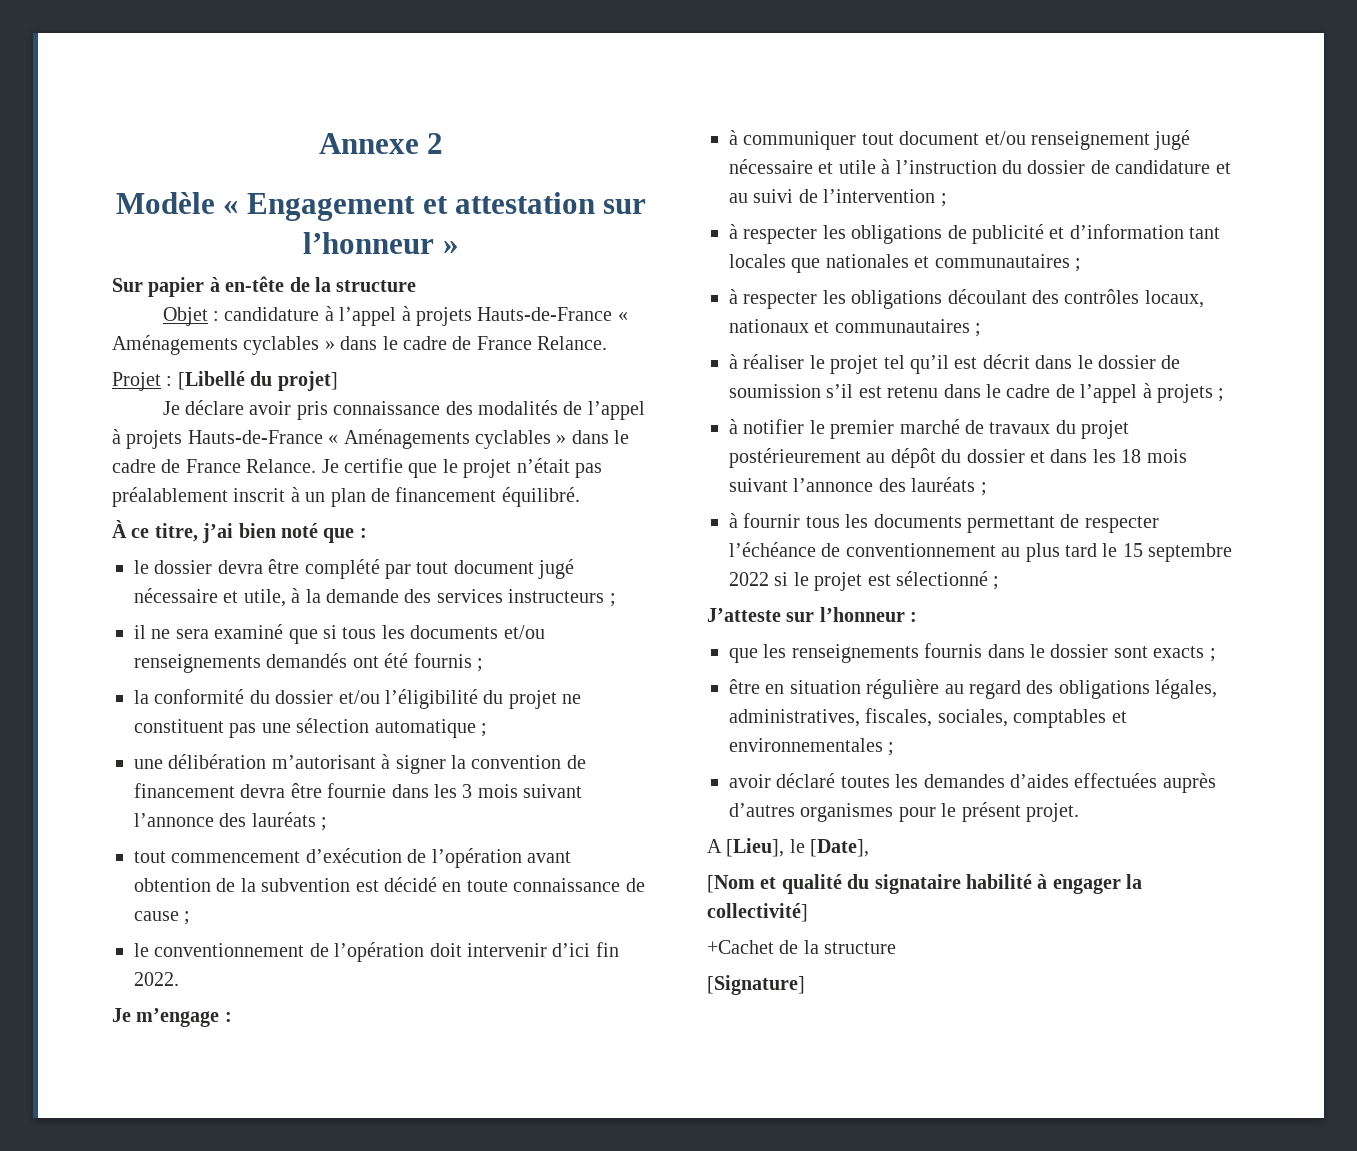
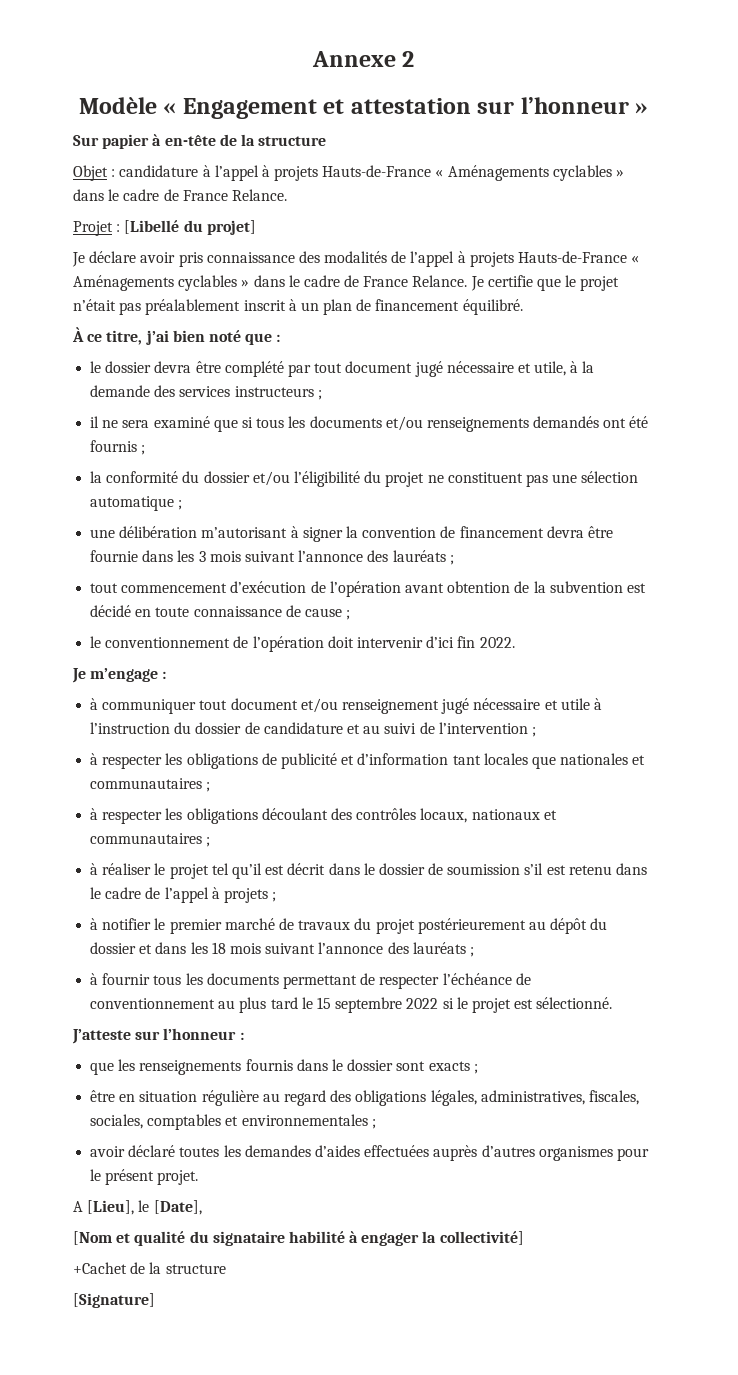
- à fournir tous les documents permettant de respecter l’échéance de conventionnement au plus tard le 15 septembre 2022 si le projet est sélectionné ;
+ à fournir tous les documents permettant de respecter l’échéance de conventionnement au plus tard le 15 septembre 2022 si le projet est sélectionné.

